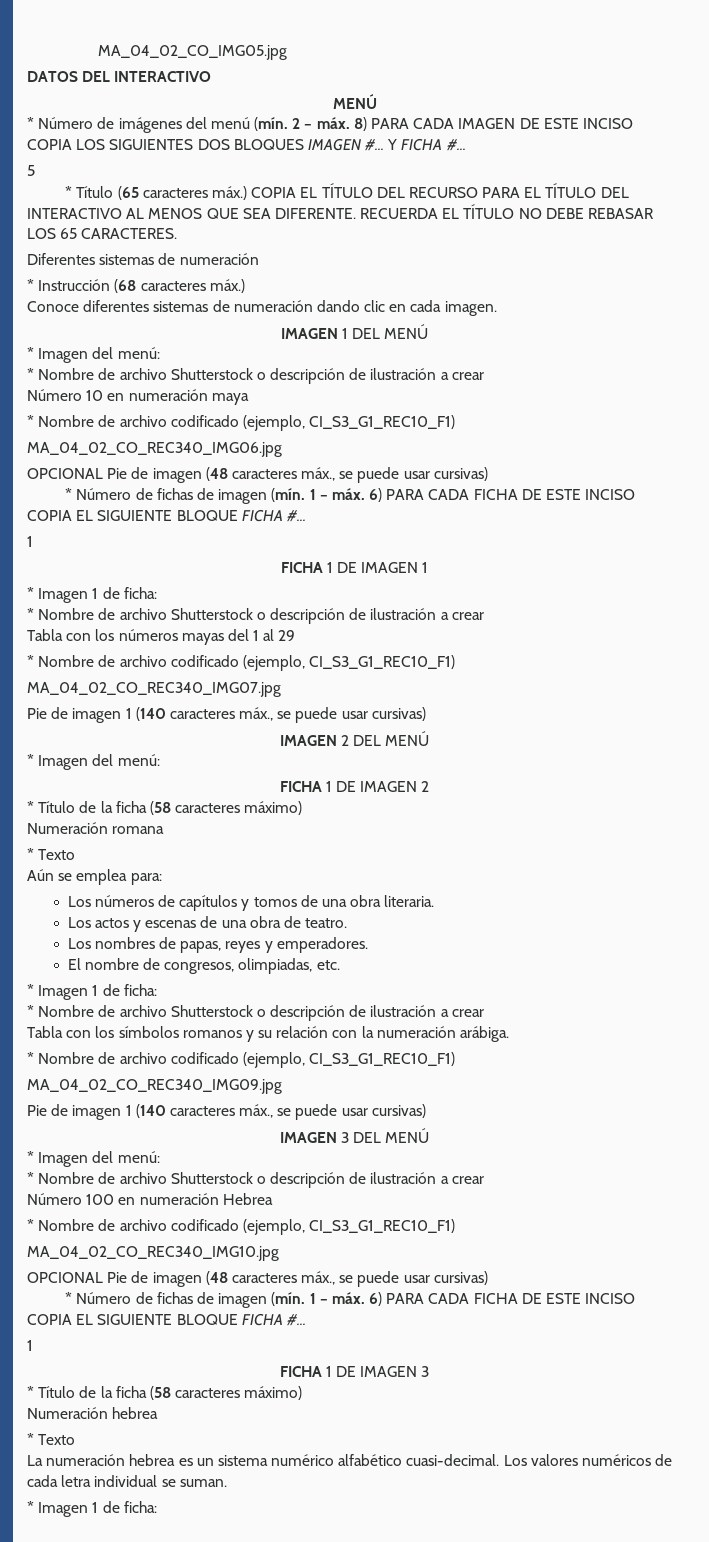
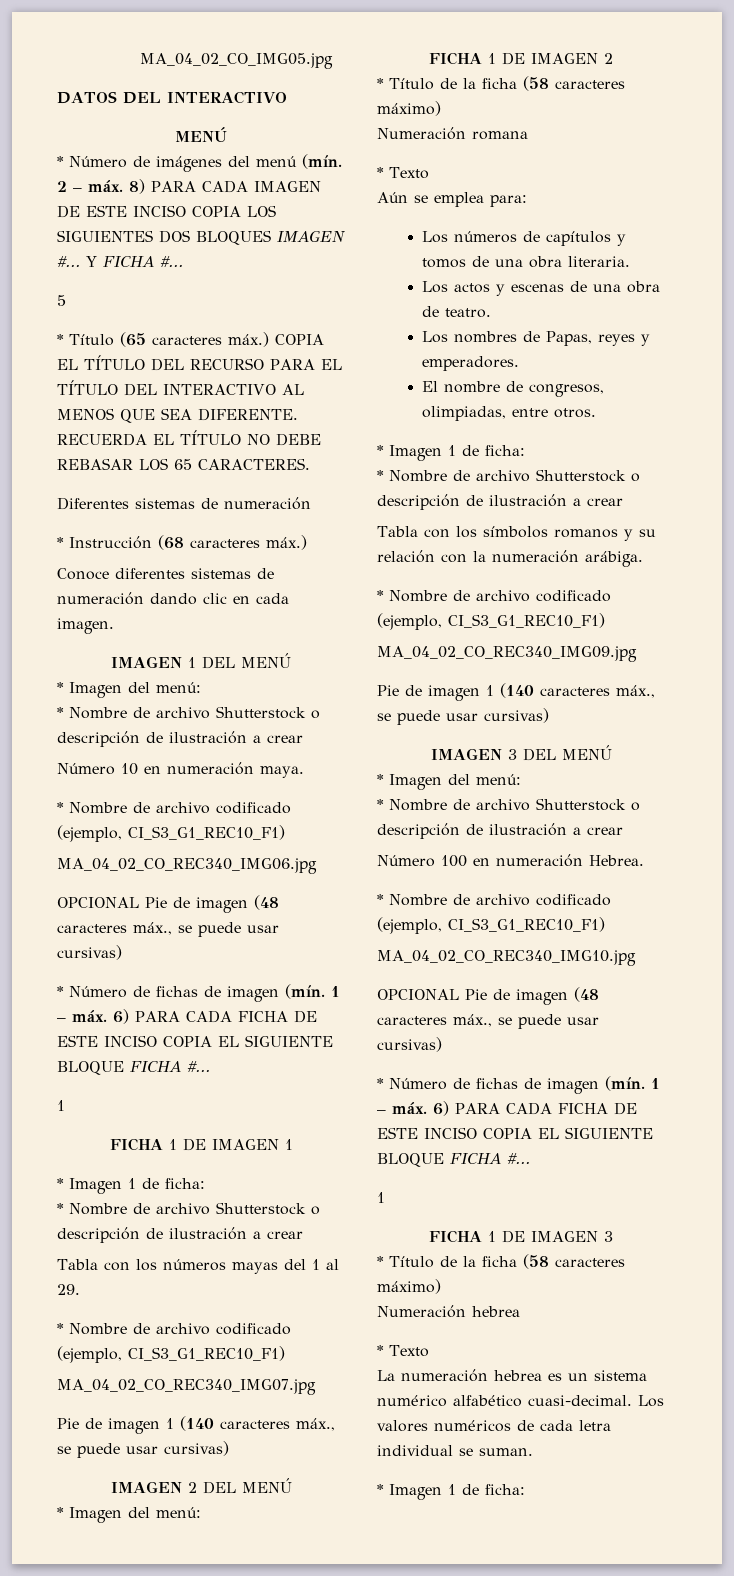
- Número 10 en numeración maya
+ Número 10 en numeración maya.
- Tabla con los números mayas del 1 al 29
+ Tabla con los números mayas del 1 al 29.
- Los nombres de papas, reyes y emperadores.
+ Los nombres de Papas, reyes y emperadores.
- El nombre de congresos, olimpiadas, etc.
+ El nombre de congresos, olimpiadas, entre otros.
- Número 100 en numeración Hebrea
+ Número 100 en numeración Hebrea.

